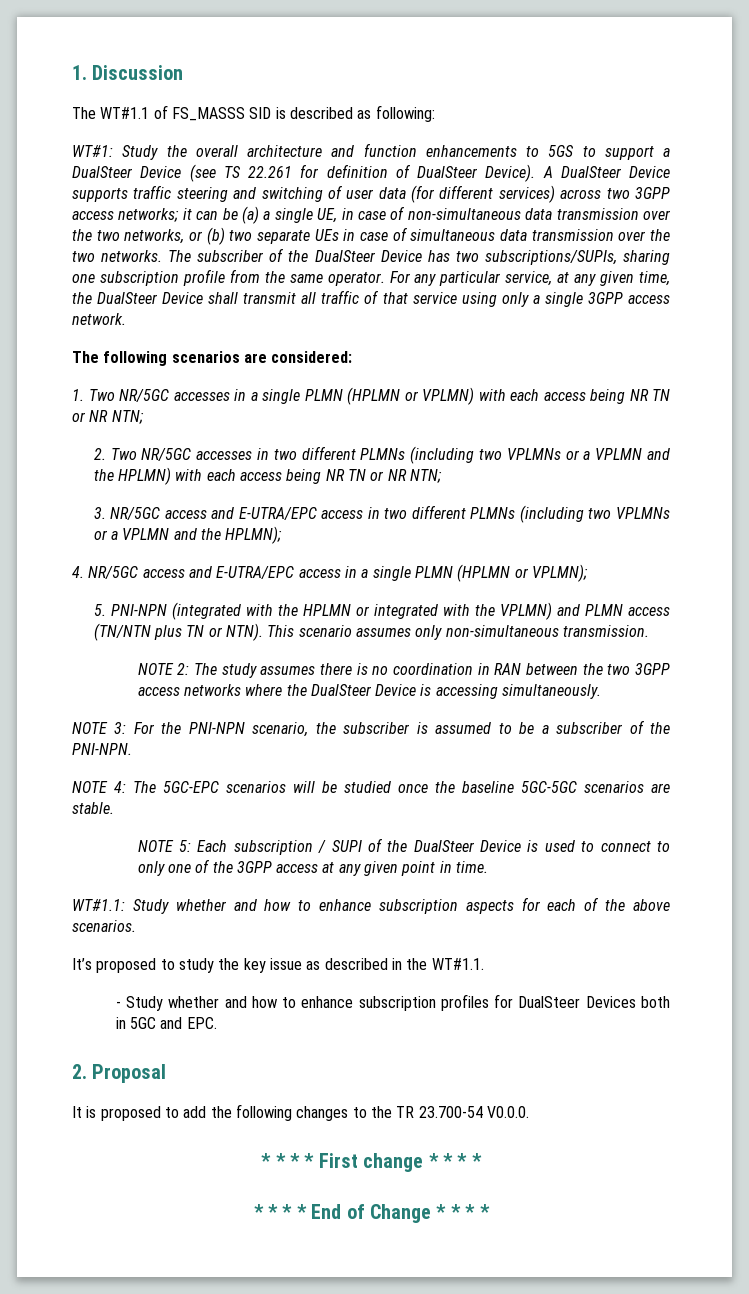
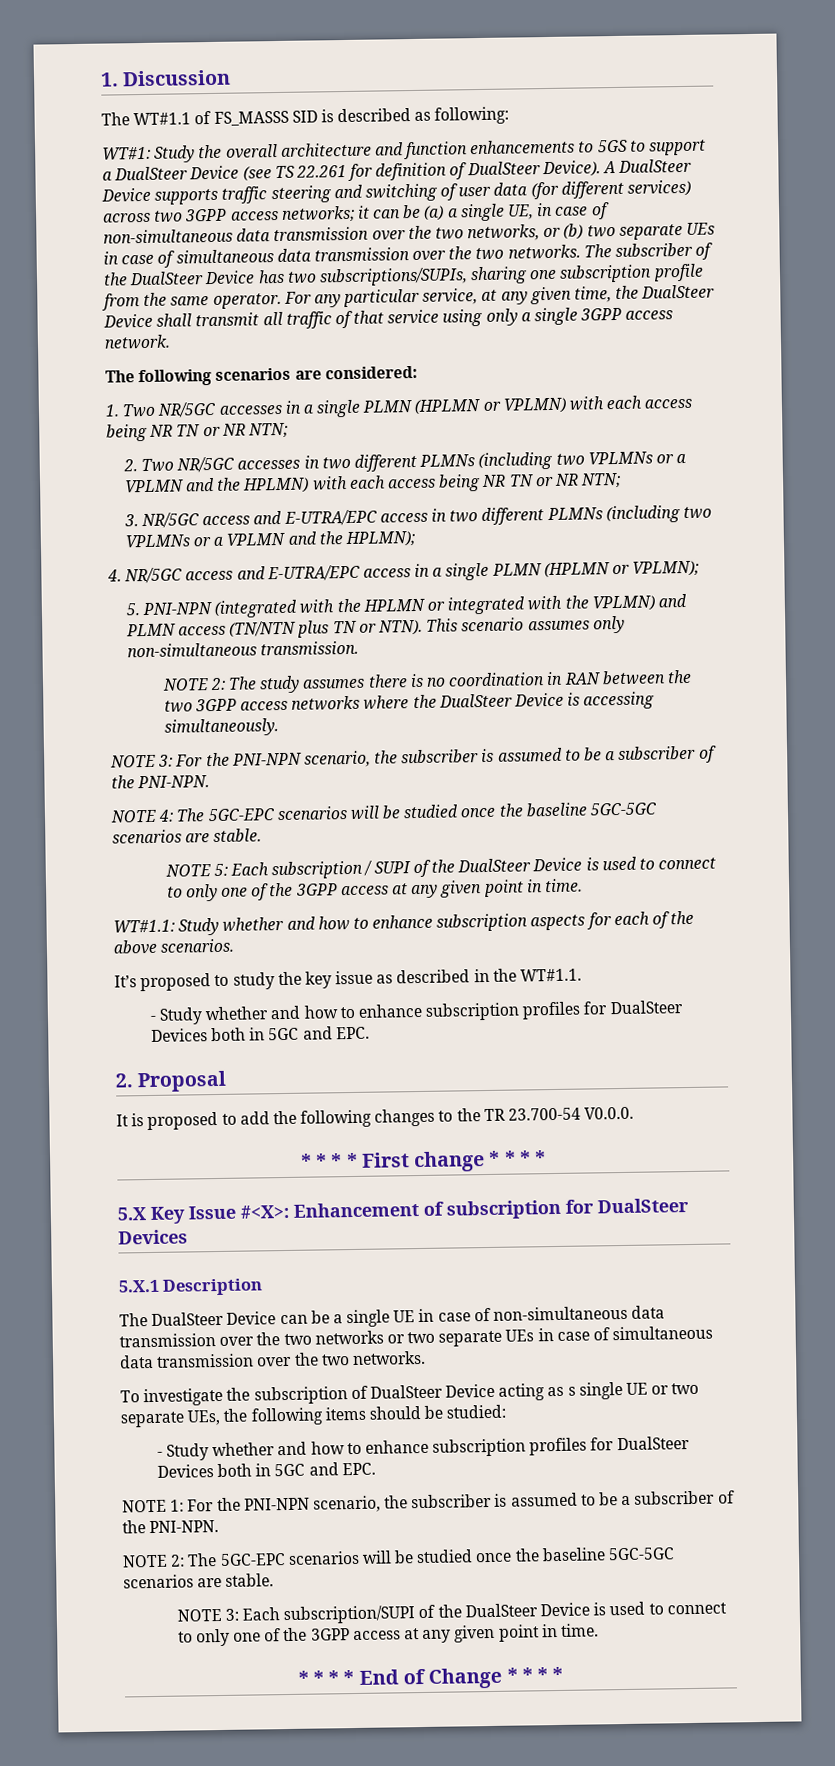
+ 5.X Key Issue #<X>: Enhancement of subscription for DualSteer Devices
+ 5.X.1 Description
+ The DualSteer Device can be a single UE in case of non-simultaneous data transmission over the two networks or two separate UEs in case of simultaneous data transmission over the two networks.
+ To investigate the subscription of DualSteer Device acting as s single UE or two separate UEs, the following items should be studied:
+ - Study whether and how to enhance subscription profiles for DualSteer Devices both in 5GC and EPC.
+ NOTE 1: For the PNI-NPN scenario, the subscriber is assumed to be a subscriber of the PNI-NPN.
+ NOTE 2: The 5GC-EPC scenarios will be studied once the baseline 5GC-5GC scenarios are stable.
+ NOTE 3: Each subscription/SUPI of the DualSteer Device is used to connect to only one of the 3GPP access at any given point in time.

